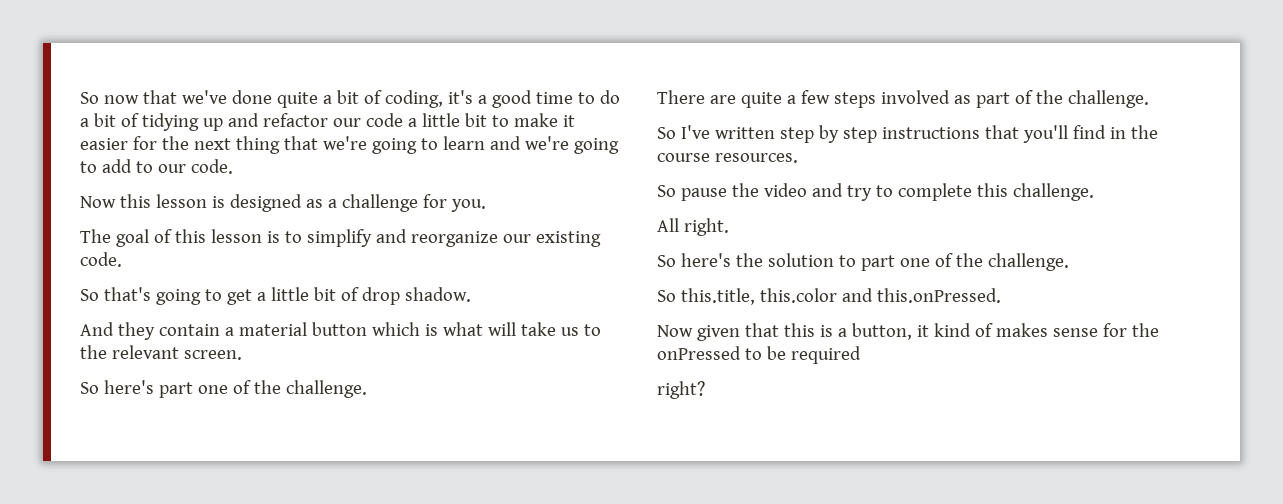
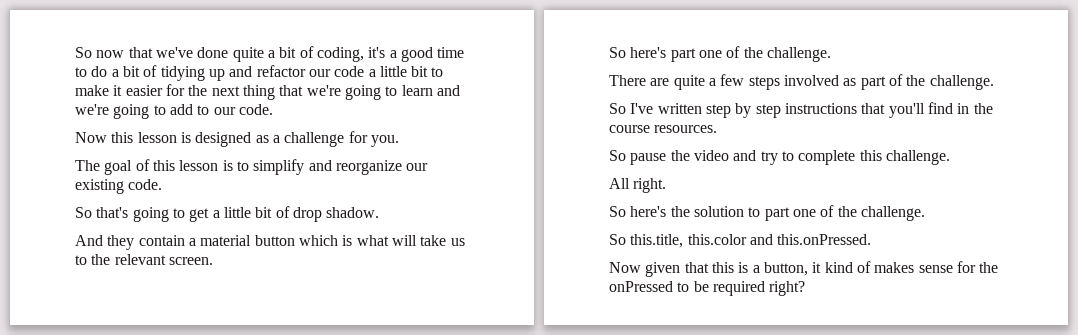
- Now given that this is a button, it kind of makes sense for the onPressed to be required
- right?
+ Now given that this is a button, it kind of makes sense for the onPressed to be required right?

